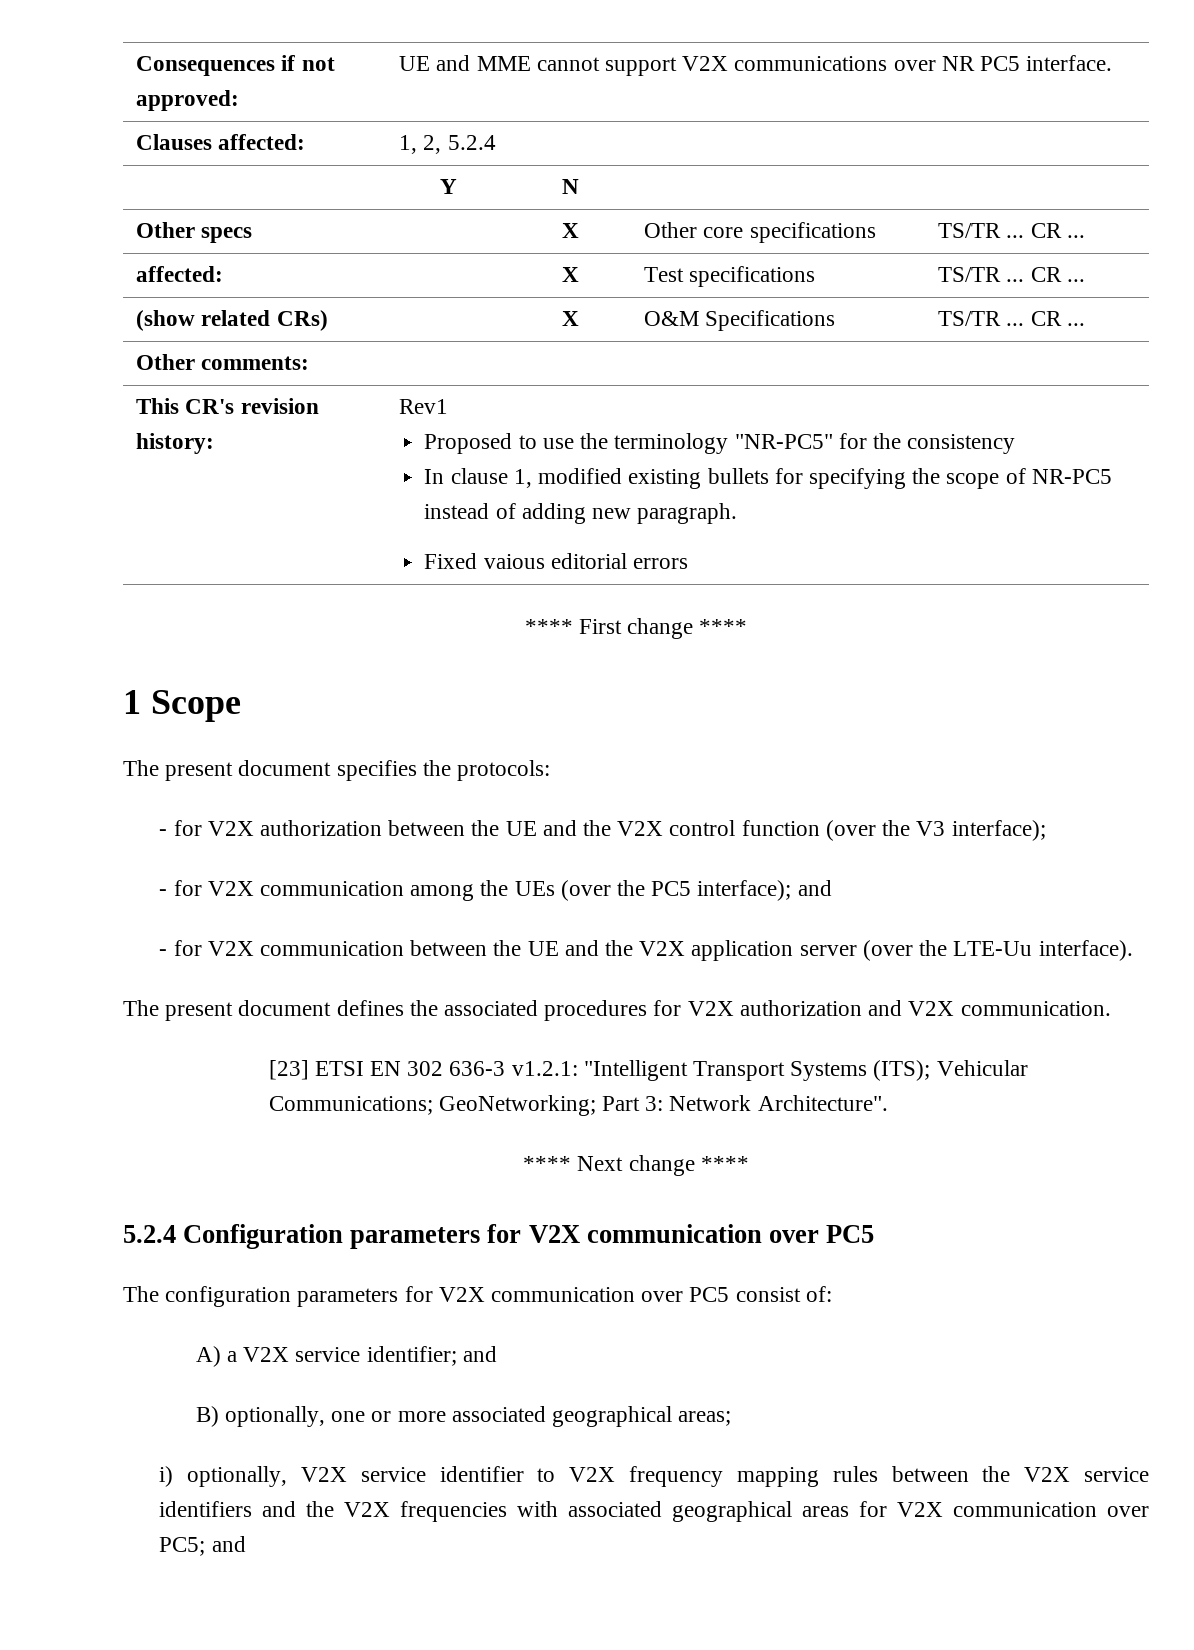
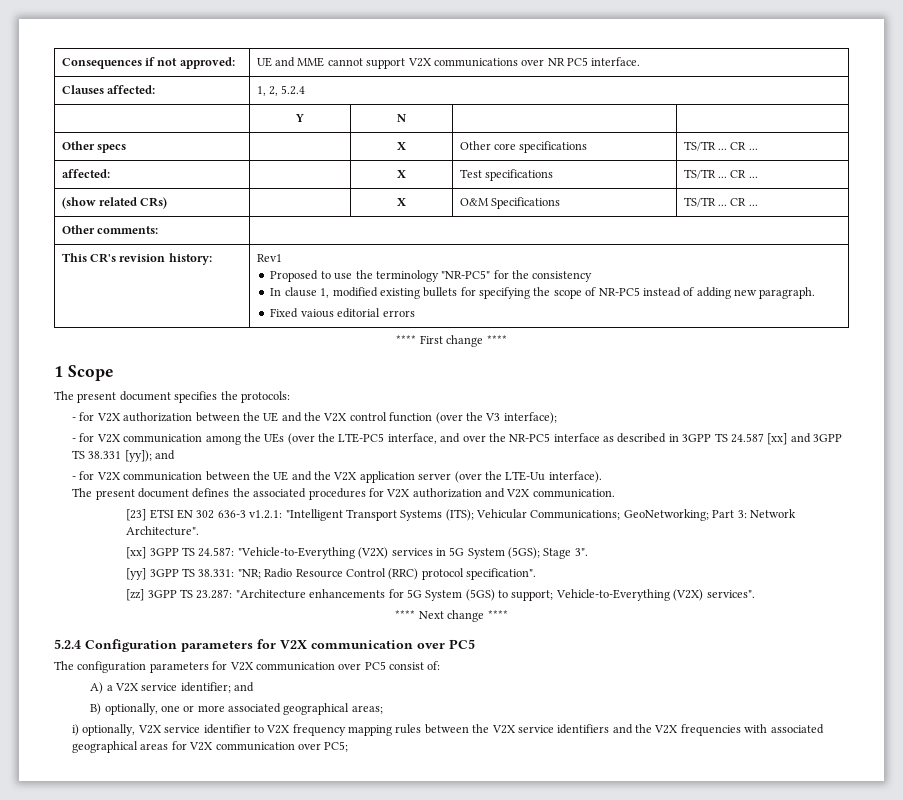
- - for V2X communication among the UEs (over the PC5 interface); and
+ - for V2X communication among the UEs (over the LTE-PC5 interface, and over the NR-PC5 interface as described in 3GPP TS 24.587 [xx] and 3GPP TS 38.331 [yy]); and
+ [xx] 3GPP TS 24.587: "Vehicle-to-Everything (V2X) services in 5G System (5GS); Stage 3".
+ [yy] 3GPP TS 38.331: "NR; Radio Resource Control (RRC) protocol specification".
+ [zz] 3GPP TS 23.287: "Architecture enhancements for 5G System (5GS) to support; Vehicle-to-Everything (V2X) services".
- i) optionally, V2X service identifier to V2X frequency mapping rules between the V2X service identifiers and the V2X frequencies with associated geographical areas for V2X communication over PC5; and
+ i) optionally, V2X service identifier to V2X frequency mapping rules between the V2X service identifiers and the V2X frequencies with associated geographical areas for V2X communication over PC5;

